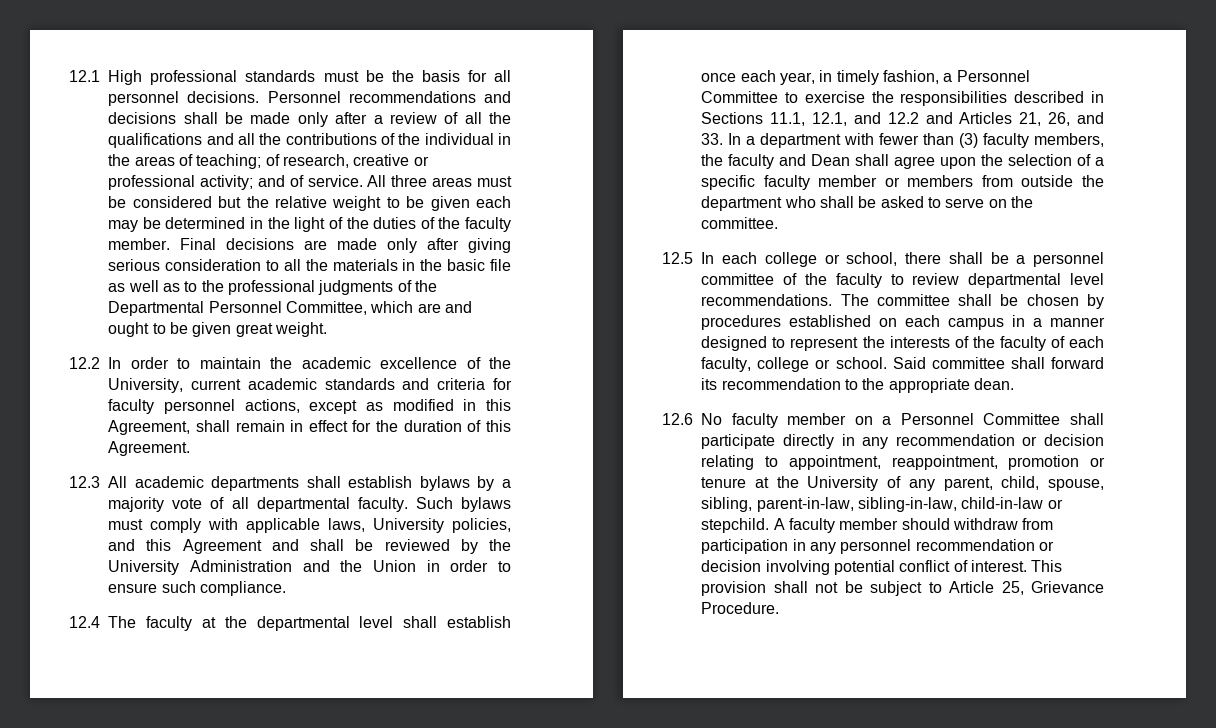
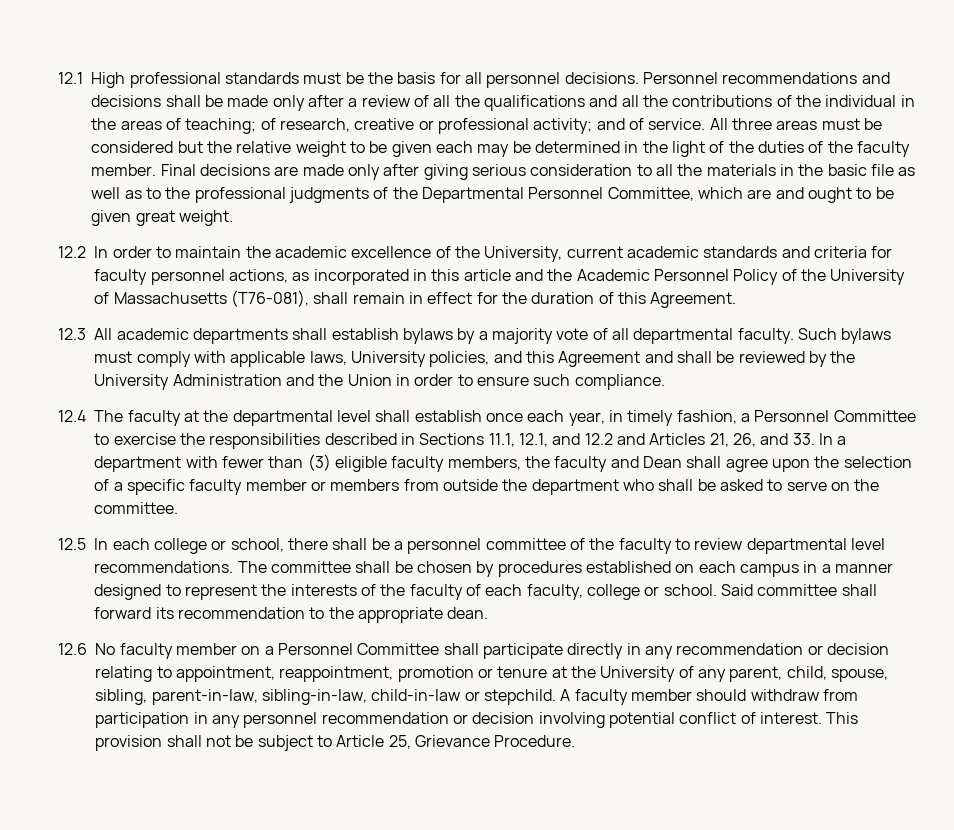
- 12.2 In order to maintain the academic excellence of the University, current academic standards and criteria for faculty personnel actions, except as modified in this Agreement, shall remain in effect for the duration of this Agreement.
+ 12.2 In order to maintain the academic excellence of the University, current academic standards and criteria for faculty personnel actions, as incorporated in this article and the Academic Personnel Policy of the University of Massachusetts (T76-081), shall remain in effect for the duration of this Agreement.
- 12.4 The faculty at the departmental level shall establish once each year, in timely fashion, a Personnel Committee to exercise the responsibilities described in Sections 11.1, 12.1, and 12.2 and Articles 21, 26, and 33. In a department with fewer than (3) faculty members, the faculty and Dean shall agree upon the selection of a specific faculty member or members from outside the department who shall be asked to serve on the committee.
+ 12.4 The faculty at the departmental level shall establish once each year, in timely fashion, a Personnel Committee to exercise the responsibilities described in Sections 11.1, 12.1, and 12.2 and Articles 21, 26, and 33. In a department with fewer than (3) eligible faculty members, the faculty and Dean shall agree upon the selection of a specific faculty member or members from outside the department who shall be asked to serve on the committee.

